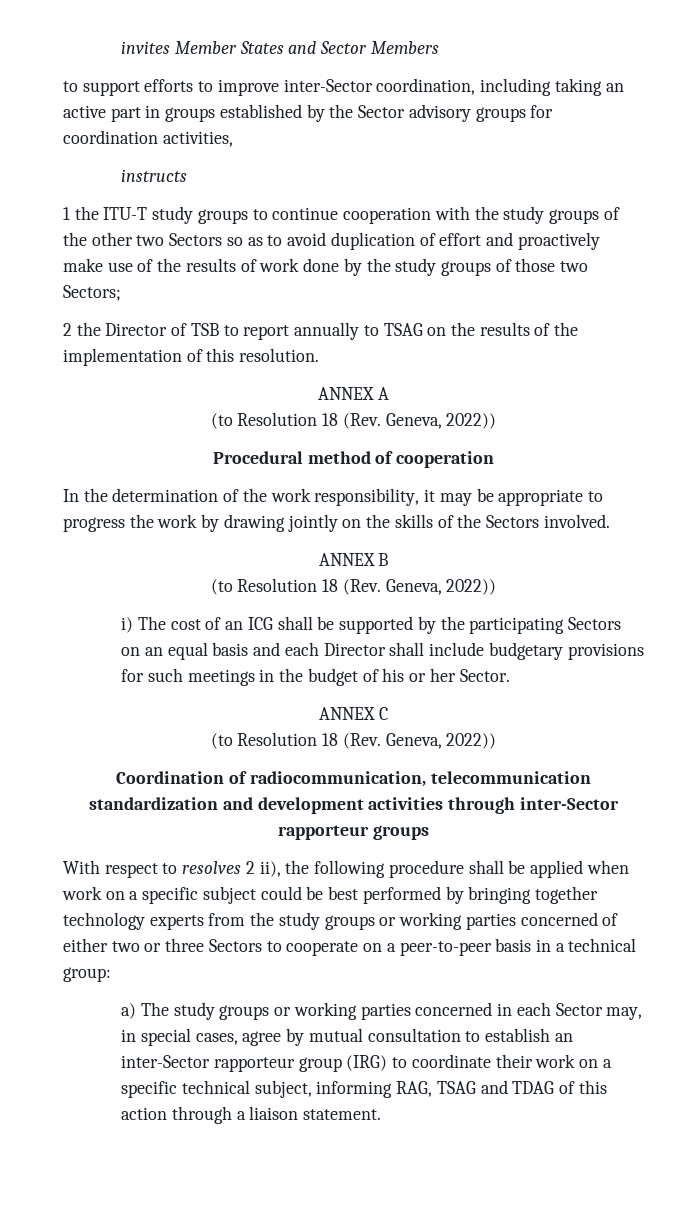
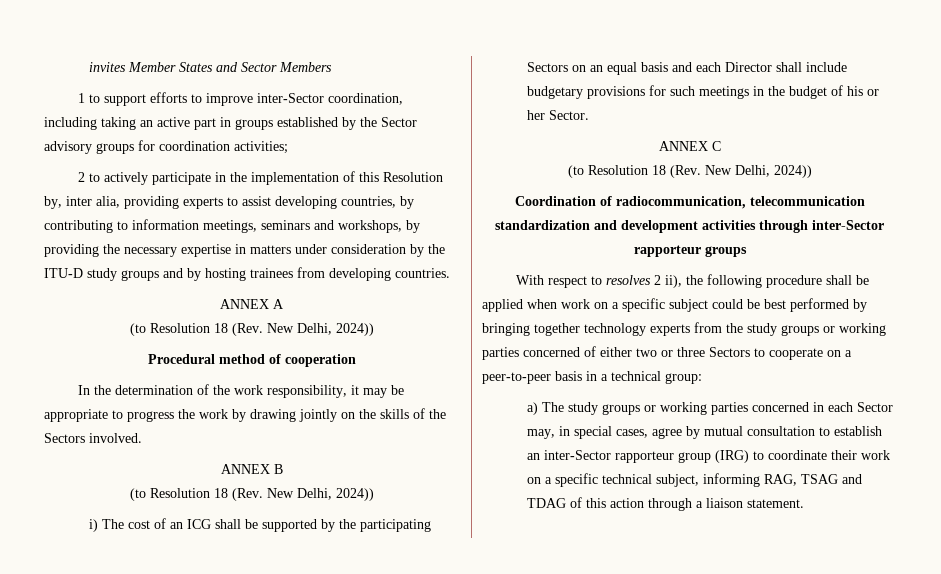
- to support efforts to improve inter-Sector coordination, including taking an active part in groups established by the Sector advisory groups for coordination activities,
- instructs
- 1 the ITU-T study groups to continue cooperation with the study groups of the other two Sectors so as to avoid duplication of effort and proactively make use of the results of work done by the study groups of those two Sectors;
- 2 the Director of TSB to report annually to TSAG on the results of the implementation of this resolution.
+ 1 to support efforts to improve inter-Sector coordination, including taking an active part in groups established by the Sector advisory groups for coordination activities;
+ 2 to actively participate in the implementation of this Resolution by, inter alia, providing experts to assist developing countries, by contributing to information meetings, seminars and workshops, by providing the necessary expertise in matters under consideration by the ITU-D study groups and by hosting trainees from developing countries.
  ANNEX A
- (to Resolution 18 (Rev. Geneva, 2022))
+ (to Resolution 18 (Rev. New Delhi, 2024))
  ANNEX B
- (to Resolution 18 (Rev. Geneva, 2022))
+ (to Resolution 18 (Rev. New Delhi, 2024))
  ANNEX C
- (to Resolution 18 (Rev. Geneva, 2022))
+ (to Resolution 18 (Rev. New Delhi, 2024))

